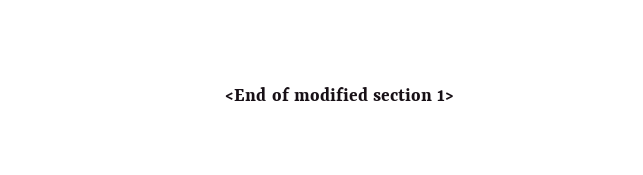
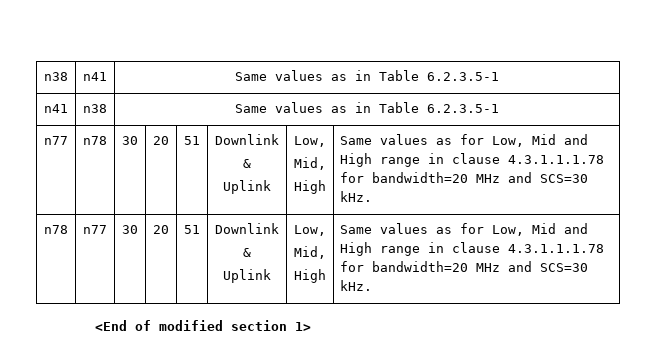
+ n38 | n41 | Same values as in Table 6.2.3.5-1
+ n41 | n38 | Same values as in Table 6.2.3.5-1
+ n77 | n78 | 30 | 20 | 51 | Downlink
+ &
+ Uplink | Low,
+ Mid,
+ High | Same values as for Low, Mid and High range in clause 4.3.1.1.1.78 for bandwidth=20 MHz and SCS=30 kHz.
+ n78 | n77 | 30 | 20 | 51 | Downlink
+ &
+ Uplink | Low,
+ Mid,
+ High | Same values as for Low, Mid and High range in clause 4.3.1.1.1.78 for bandwidth=20 MHz and SCS=30 kHz.

